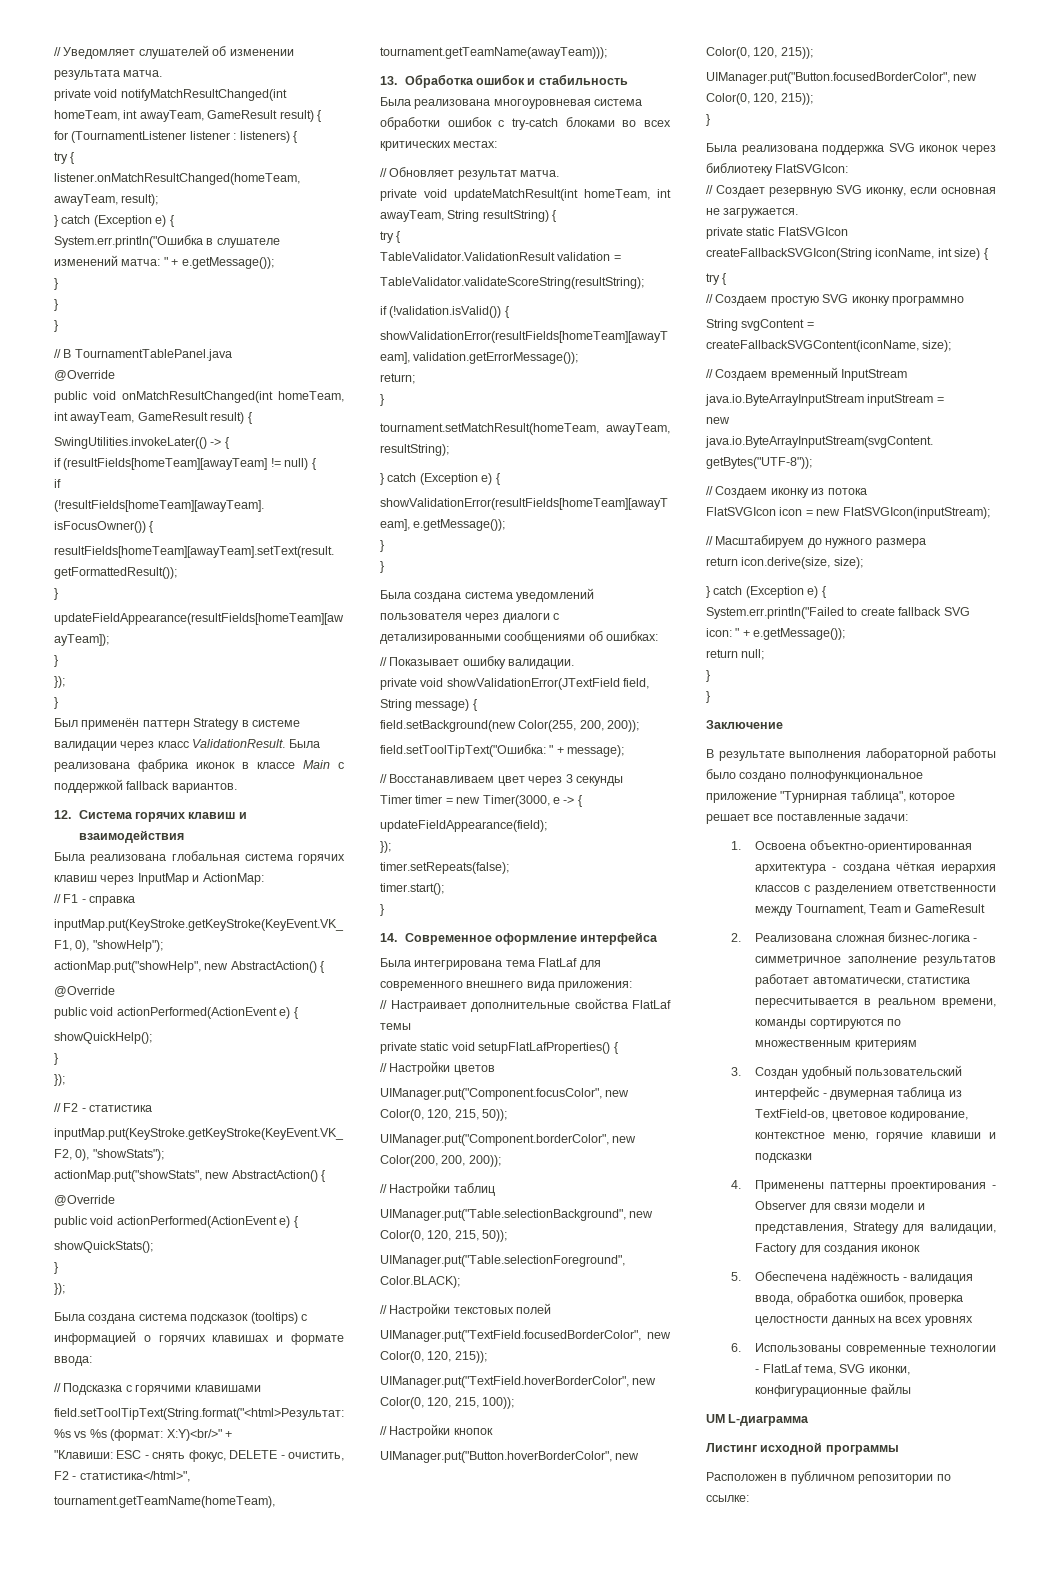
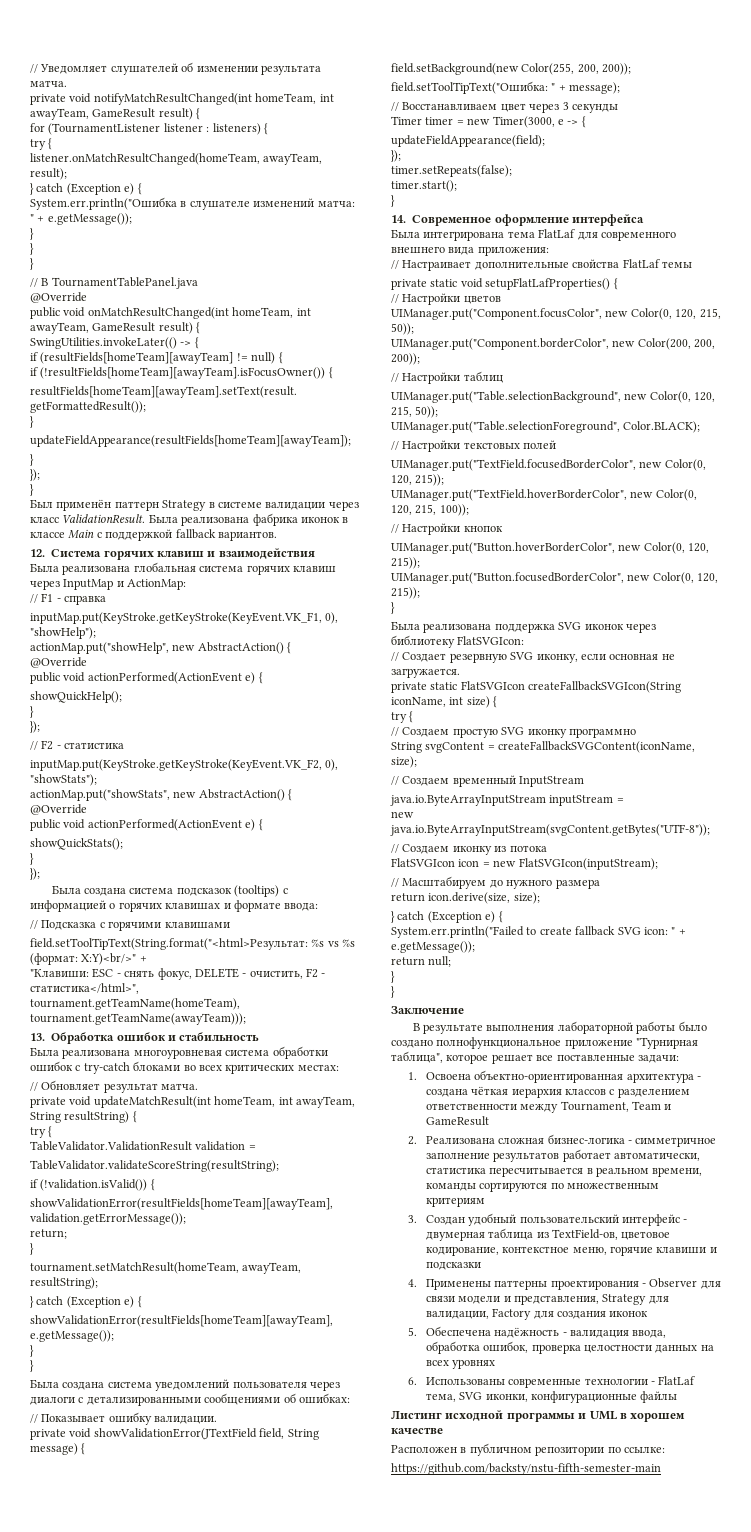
- UM L-диаграмма
- Листинг исходной программы
+ Листинг исходной программы и UML в хорошем качестве
+ https://github.com/backsty/nstu-fifth-semester-main

